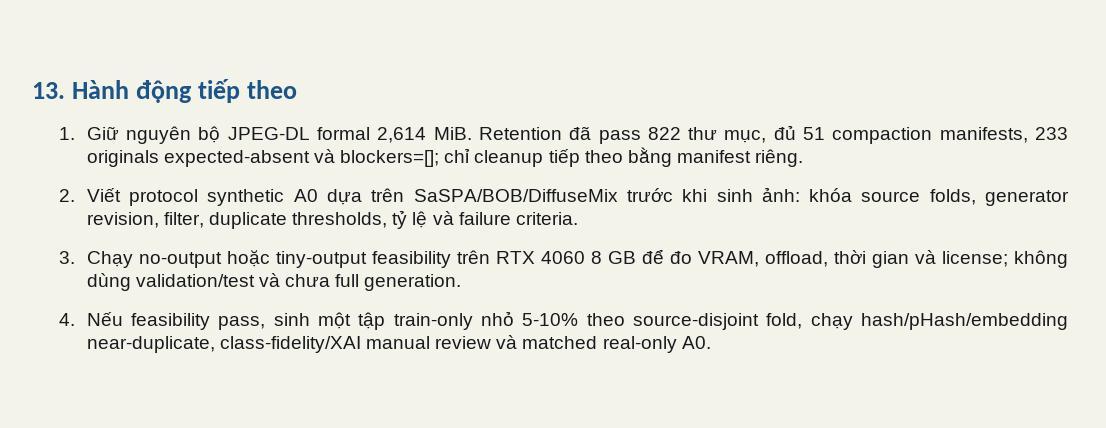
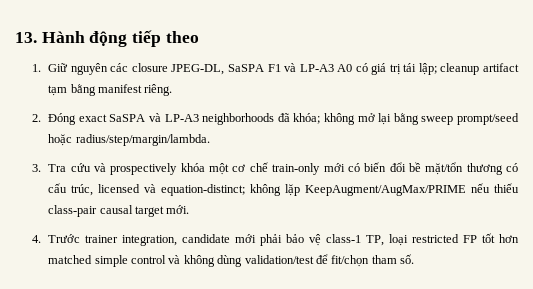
- 1. Giữ nguyên bộ JPEG-DL formal 2,614 MiB. Retention đã pass 822 thư mục, đủ 51 compaction manifests, 233 originals expected-absent và blockers=[]; chỉ cleanup tiếp theo bằng manifest riêng.
- 2. Viết protocol synthetic A0 dựa trên SaSPA/BOB/DiffuseMix trước khi sinh ảnh: khóa source folds, generator revision, filter, duplicate thresholds, tỷ lệ và failure criteria.
- 3. Chạy no-output hoặc tiny-output feasibility trên RTX 4060 8 GB để đo VRAM, offload, thời gian và license; không dùng validation/test và chưa full generation.
- 4. Nếu feasibility pass, sinh một tập train-only nhỏ 5-10% theo source-disjoint fold, chạy hash/pHash/embedding near-duplicate, class-fidelity/XAI manual review và matched real-only A0.
+ 1. Giữ nguyên các closure JPEG-DL, SaSPA F1 và LP-A3 A0 có giá trị tái lập; cleanup artifact tạm bằng manifest riêng.
+ 2. Đóng exact SaSPA và LP-A3 neighborhoods đã khóa; không mở lại bằng sweep prompt/seed hoặc radius/step/margin/lambda.
+ 3. Tra cứu và prospectively khóa một cơ chế train-only mới có biến đổi bề mặt/tổn thương có cấu trúc, licensed và equation-distinct; không lặp KeepAugment/AugMax/PRIME nếu thiếu class-pair causal target mới.
+ 4. Trước trainer integration, candidate mới phải bảo vệ class-1 TP, loại restricted FP tốt hơn matched simple control và không dùng validation/test để fit/chọn tham số.

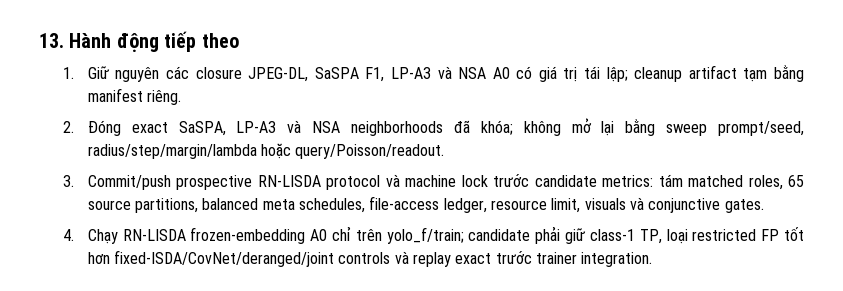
- 1. Giữ nguyên các closure JPEG-DL, SaSPA F1 và LP-A3 A0 có giá trị tái lập; cleanup artifact tạm bằng manifest riêng.
+ 1. Giữ nguyên các closure JPEG-DL, SaSPA F1, LP-A3 và NSA A0 có giá trị tái lập; cleanup artifact tạm bằng manifest riêng.
- 2. Đóng exact SaSPA và LP-A3 neighborhoods đã khóa; không mở lại bằng sweep prompt/seed hoặc radius/step/margin/lambda.
- 3. Tra cứu và prospectively khóa một cơ chế train-only mới có biến đổi bề mặt/tổn thương có cấu trúc, licensed và equation-distinct; không lặp KeepAugment/AugMax/PRIME nếu thiếu class-pair causal target mới.
- 4. Trước trainer integration, candidate mới phải bảo vệ class-1 TP, loại restricted FP tốt hơn matched simple control và không dùng validation/test để fit/chọn tham số.
+ 2. Đóng exact SaSPA, LP-A3 và NSA neighborhoods đã khóa; không mở lại bằng sweep prompt/seed, radius/step/margin/lambda hoặc query/Poisson/readout.
+ 3. Commit/push prospective RN-LISDA protocol và machine lock trước candidate metrics: tám matched roles, 65 source partitions, balanced meta schedules, file-access ledger, resource limit, visuals và conjunctive gates.
+ 4. Chạy RN-LISDA frozen-embedding A0 chỉ trên yolo_f/train; candidate phải giữ class-1 TP, loại restricted FP tốt hơn fixed-ISDA/CovNet/deranged/joint controls và replay exact trước trainer integration.

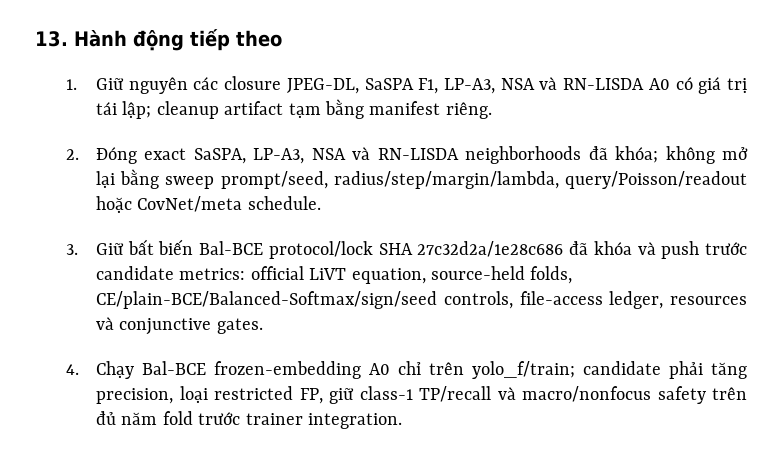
- 1. Giữ nguyên các closure JPEG-DL, SaSPA F1, LP-A3 và NSA A0 có giá trị tái lập; cleanup artifact tạm bằng manifest riêng.
+ 1. Giữ nguyên các closure JPEG-DL, SaSPA F1, LP-A3, NSA và RN-LISDA A0 có giá trị tái lập; cleanup artifact tạm bằng manifest riêng.
- 2. Đóng exact SaSPA, LP-A3 và NSA neighborhoods đã khóa; không mở lại bằng sweep prompt/seed, radius/step/margin/lambda hoặc query/Poisson/readout.
- 3. Commit/push prospective RN-LISDA protocol và machine lock trước candidate metrics: tám matched roles, 65 source partitions, balanced meta schedules, file-access ledger, resource limit, visuals và conjunctive gates.
+ 2. Đóng exact SaSPA, LP-A3, NSA và RN-LISDA neighborhoods đã khóa; không mở lại bằng sweep prompt/seed, radius/step/margin/lambda, query/Poisson/readout hoặc CovNet/meta schedule.
+ 3. Giữ bất biến Bal-BCE protocol/lock SHA 27c32d2a/1e28c686 đã khóa và push trước candidate metrics: official LiVT equation, source-held folds, CE/plain-BCE/Balanced-Softmax/sign/seed controls, file-access ledger, resources và conjunctive gates.
- 4. Chạy RN-LISDA frozen-embedding A0 chỉ trên yolo_f/train; candidate phải giữ class-1 TP, loại restricted FP tốt hơn fixed-ISDA/CovNet/deranged/joint controls và replay exact trước trainer integration.
+ 4. Chạy Bal-BCE frozen-embedding A0 chỉ trên yolo_f/train; candidate phải tăng precision, loại restricted FP, giữ class-1 TP/recall và macro/nonfocus safety trên đủ năm fold trước trainer integration.

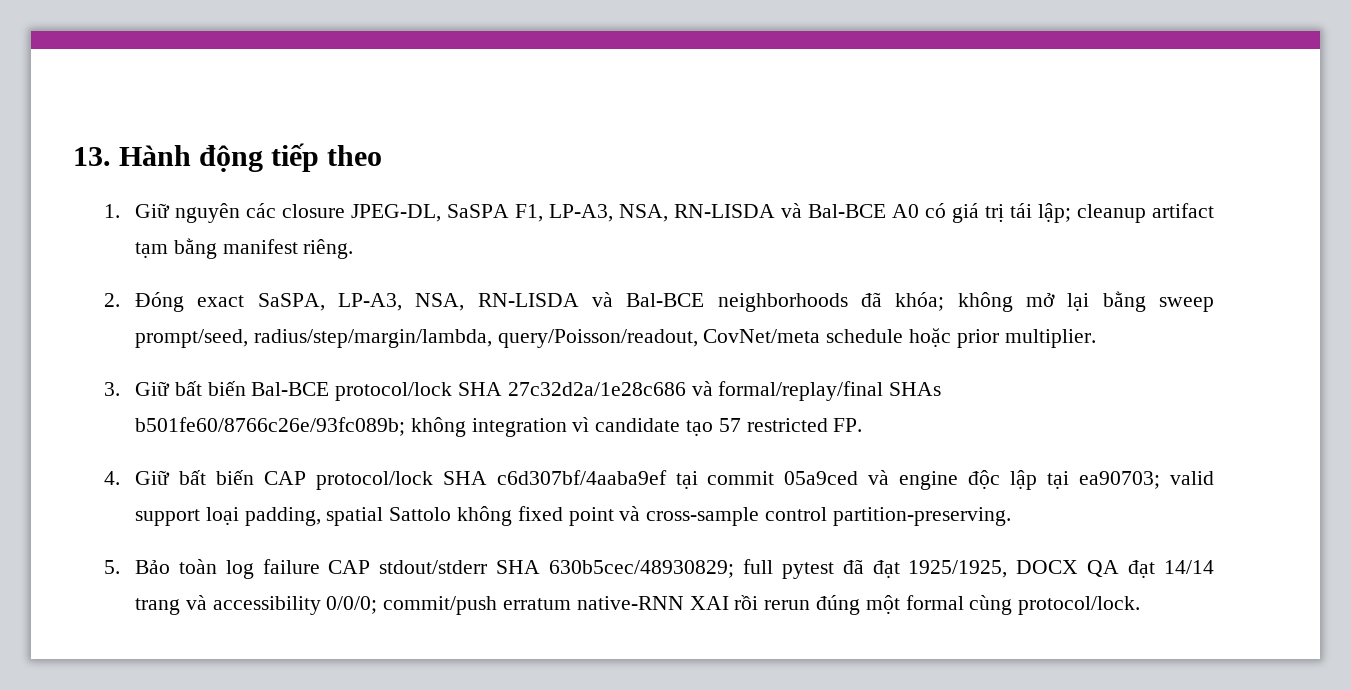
- 1. Giữ nguyên các closure JPEG-DL, SaSPA F1, LP-A3, NSA và RN-LISDA A0 có giá trị tái lập; cleanup artifact tạm bằng manifest riêng.
+ 1. Giữ nguyên các closure JPEG-DL, SaSPA F1, LP-A3, NSA, RN-LISDA và Bal-BCE A0 có giá trị tái lập; cleanup artifact tạm bằng manifest riêng.
- 2. Đóng exact SaSPA, LP-A3, NSA và RN-LISDA neighborhoods đã khóa; không mở lại bằng sweep prompt/seed, radius/step/margin/lambda, query/Poisson/readout hoặc CovNet/meta schedule.
+ 2. Đóng exact SaSPA, LP-A3, NSA, RN-LISDA và Bal-BCE neighborhoods đã khóa; không mở lại bằng sweep prompt/seed, radius/step/margin/lambda, query/Poisson/readout, CovNet/meta schedule hoặc prior multiplier.
- 3. Giữ bất biến Bal-BCE protocol/lock SHA 27c32d2a/1e28c686 đã khóa và push trước candidate metrics: official LiVT equation, source-held folds, CE/plain-BCE/Balanced-Softmax/sign/seed controls, file-access ledger, resources và conjunctive gates.
- 4. Chạy Bal-BCE frozen-embedding A0 chỉ trên yolo_f/train; candidate phải tăng precision, loại restricted FP, giữ class-1 TP/recall và macro/nonfocus safety trên đủ năm fold trước trainer integration.
+ 3. Giữ bất biến Bal-BCE protocol/lock SHA 27c32d2a/1e28c686 và formal/replay/final SHAs b501fe60/8766c26e/93fc089b; không integration vì candidate tạo 57 restricted FP.
+ 4. Giữ bất biến CAP protocol/lock SHA c6d307bf/4aaba9ef tại commit 05a9ced và engine độc lập tại ea90703; valid support loại padding, spatial Sattolo không fixed point và cross-sample control partition-preserving.
+ 5. Bảo toàn log failure CAP stdout/stderr SHA 630b5cec/48930829; full pytest đã đạt 1925/1925, DOCX QA đạt 14/14 trang và accessibility 0/0/0; commit/push erratum native-RNN XAI rồi rerun đúng một formal cùng protocol/lock.

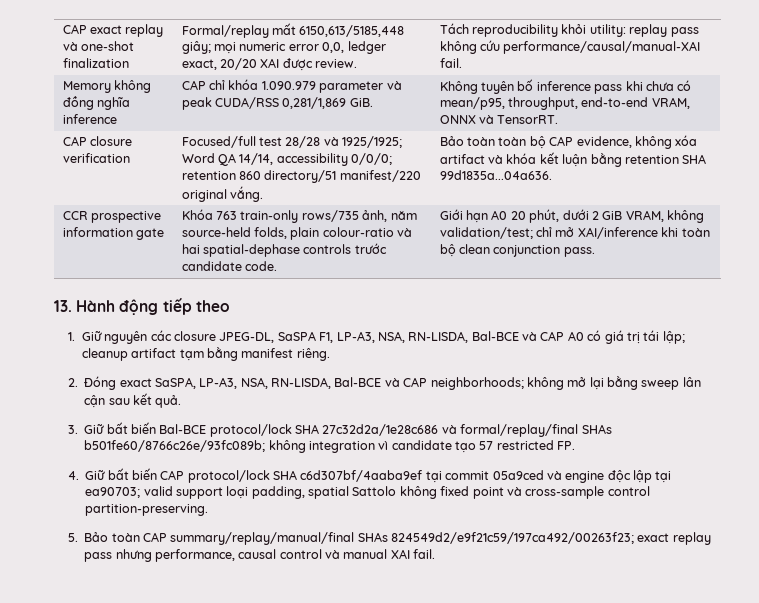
+ CAP exact replay và one-shot finalization | Formal/replay mất 6150,613/5185,448 giây; mọi numeric error 0,0, ledger exact, 20/20 XAI được review. | Tách reproducibility khỏi utility: replay pass không cứu performance/causal/manual-XAI fail.
+ Memory không đồng nghĩa inference | CAP chỉ khóa 1.090.979 parameter và peak CUDA/RSS 0,281/1,869 GiB. | Không tuyên bố inference pass khi chưa có mean/p95, throughput, end-to-end VRAM, ONNX và TensorRT.
+ CAP closure verification | Focused/full test 28/28 và 1925/1925; Word QA 14/14, accessibility 0/0/0; retention 860 directory/51 manifest/220 original vắng. | Bảo toàn toàn bộ CAP evidence, không xóa artifact và khóa kết luận bằng retention SHA 99d1835a...04a636.
+ CCR prospective information gate | Khóa 763 train-only rows/735 ảnh, năm source-held folds, plain colour-ratio và hai spatial-dephase controls trước candidate code. | Giới hạn A0 20 phút, dưới 2 GiB VRAM, không validation/test; chỉ mở XAI/inference khi toàn bộ clean conjunction pass.
- 1. Giữ nguyên các closure JPEG-DL, SaSPA F1, LP-A3, NSA, RN-LISDA và Bal-BCE A0 có giá trị tái lập; cleanup artifact tạm bằng manifest riêng.
+ 1. Giữ nguyên các closure JPEG-DL, SaSPA F1, LP-A3, NSA, RN-LISDA, Bal-BCE và CAP A0 có giá trị tái lập; cleanup artifact tạm bằng manifest riêng.
- 2. Đóng exact SaSPA, LP-A3, NSA, RN-LISDA và Bal-BCE neighborhoods đã khóa; không mở lại bằng sweep prompt/seed, radius/step/margin/lambda, query/Poisson/readout, CovNet/meta schedule hoặc prior multiplier.
+ 2. Đóng exact SaSPA, LP-A3, NSA, RN-LISDA, Bal-BCE và CAP neighborhoods; không mở lại bằng sweep lân cận sau kết quả.
- 5. Bảo toàn log failure CAP stdout/stderr SHA 630b5cec/48930829; full pytest đã đạt 1925/1925, DOCX QA đạt 14/14 trang và accessibility 0/0/0; commit/push erratum native-RNN XAI rồi rerun đúng một formal cùng protocol/lock.
+ 5. Bảo toàn CAP summary/replay/manual/final SHAs 824549d2/e9f21c59/197ca492/00263f23; exact replay pass nhưng performance, causal control và manual XAI fail.

